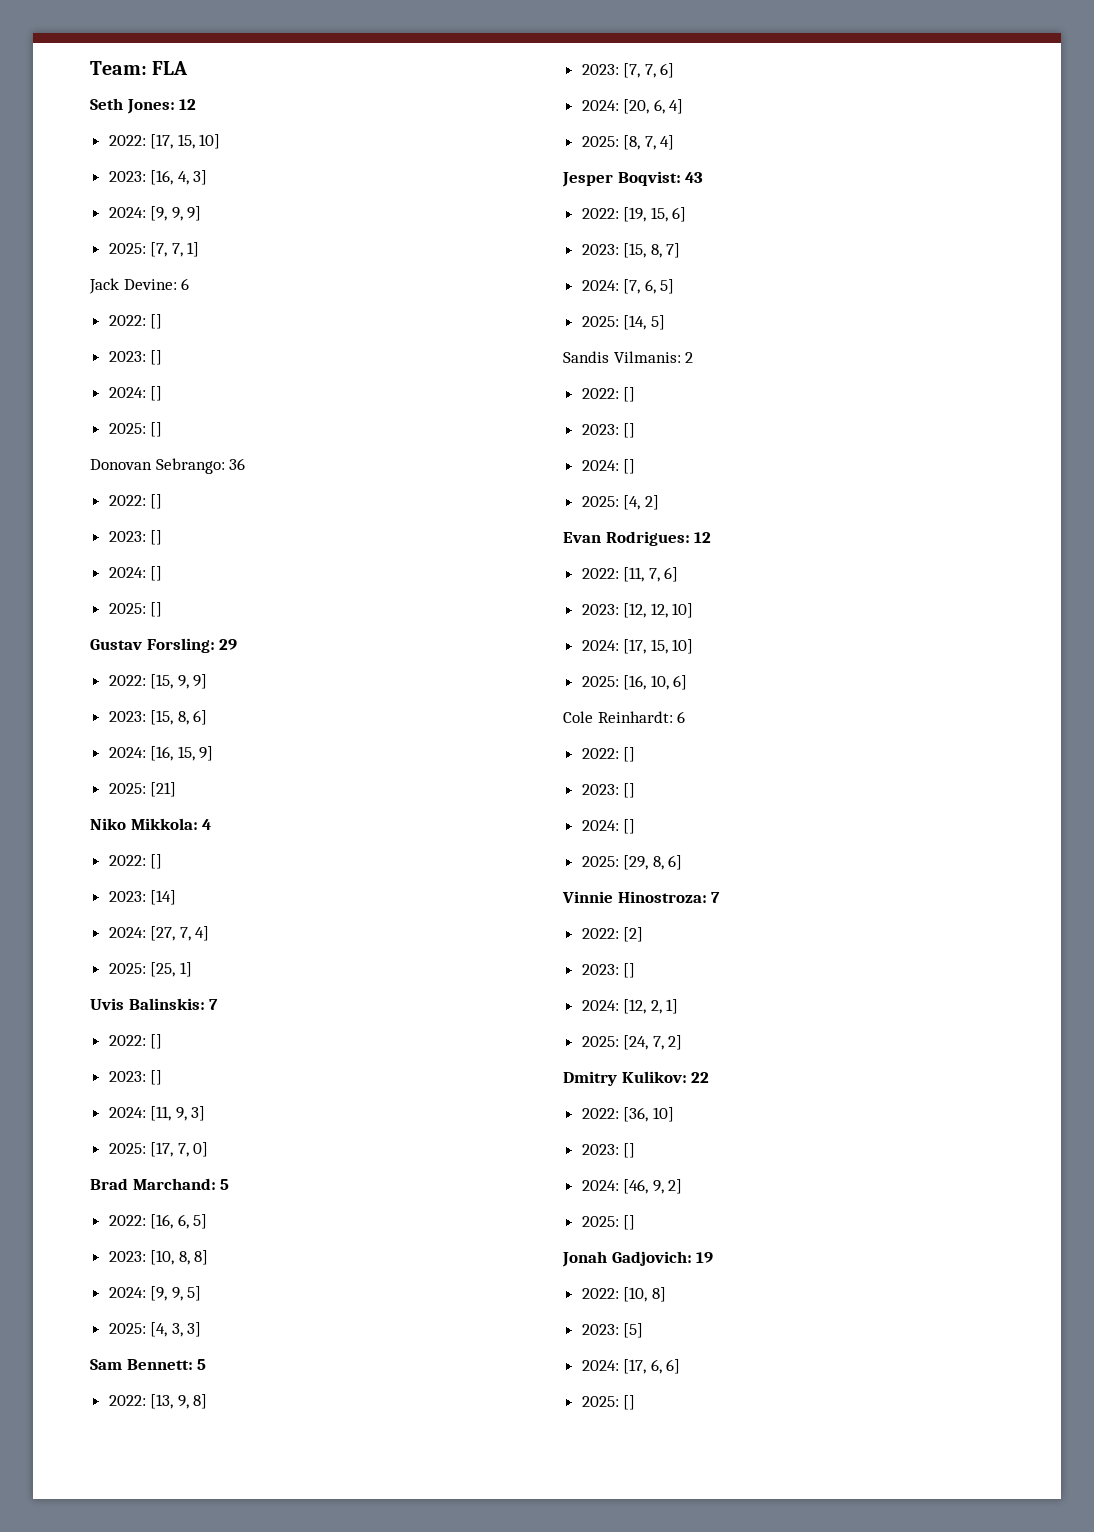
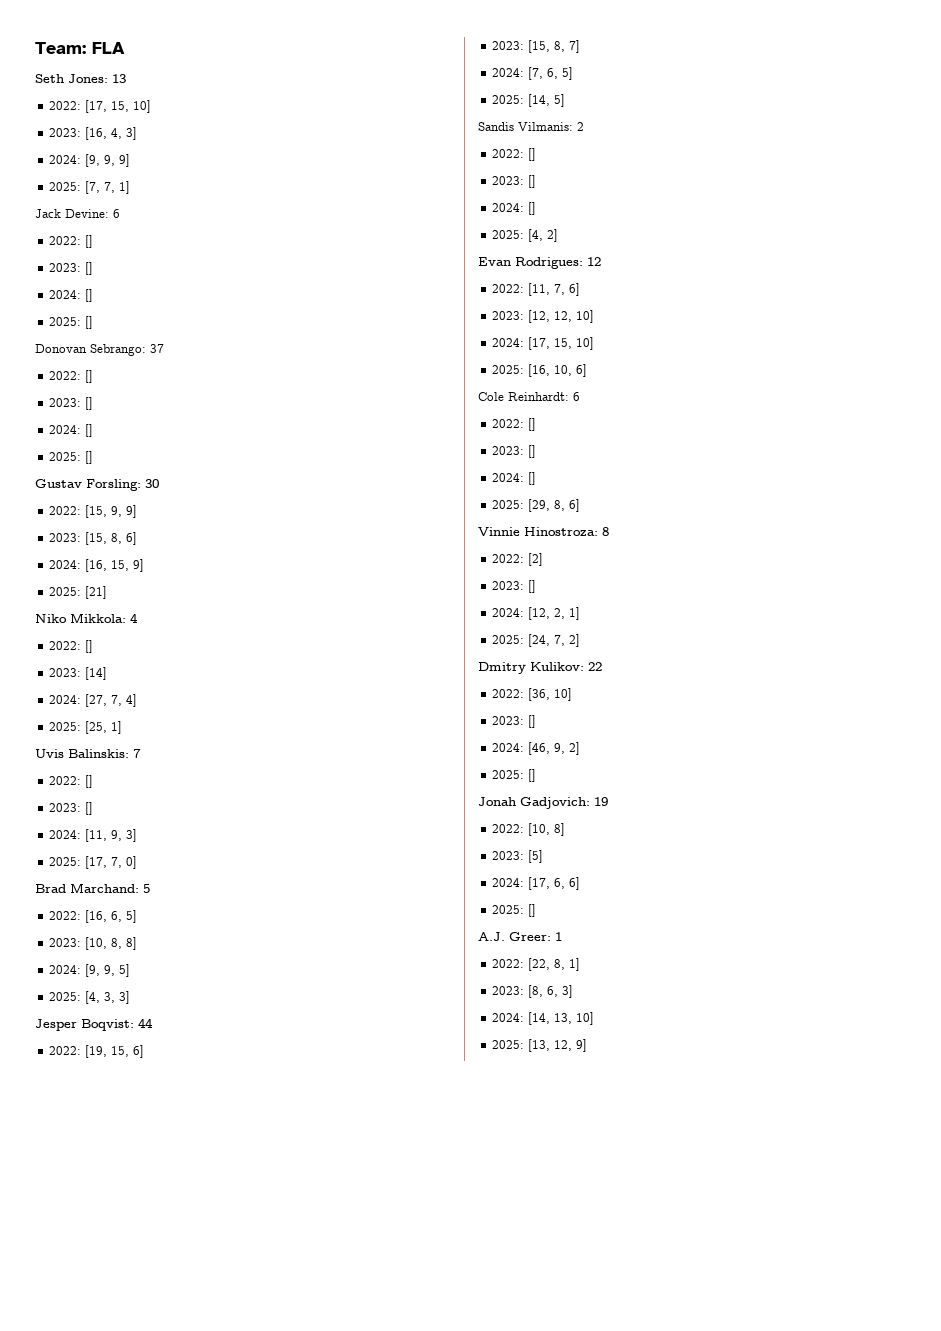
- Seth Jones: 12
+ Seth Jones: 13
- Donovan Sebrango: 36
+ Donovan Sebrango: 37
- Gustav Forsling: 29
+ Gustav Forsling: 30
- Sam Bennett: 5
- 2022: [13, 9, 8]
- 2023: [7, 7, 6]
- 2024: [20, 6, 4]
- 2025: [8, 7, 4]
- Jesper Boqvist: 43
+ Jesper Boqvist: 44
- Vinnie Hinostroza: 7
+ Vinnie Hinostroza: 8
+ A.J. Greer: 1
+ 2022: [22, 8, 1]
+ 2023: [8, 6, 3]
+ 2024: [14, 13, 10]
+ 2025: [13, 12, 9]

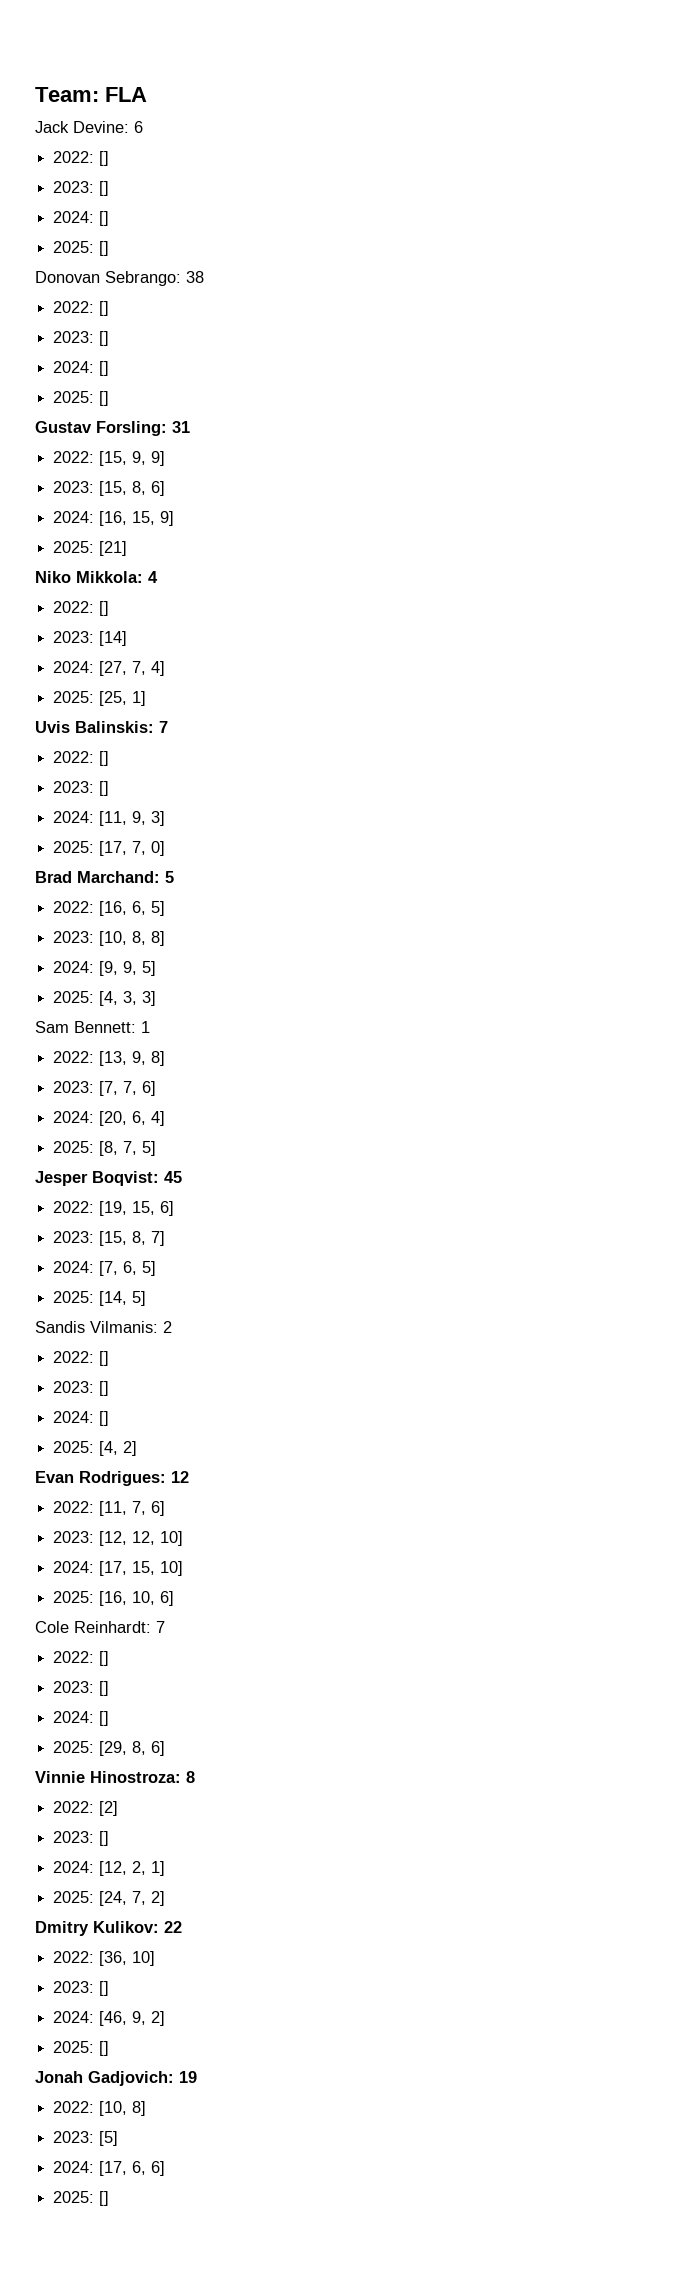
- Seth Jones: 13
- 2022: [17, 15, 10]
- 2023: [16, 4, 3]
- 2024: [9, 9, 9]
- 2025: [7, 7, 1]
- Donovan Sebrango: 37
+ Donovan Sebrango: 38
- Gustav Forsling: 30
+ Gustav Forsling: 31
+ Sam Bennett: 1
+ 2022: [13, 9, 8]
+ 2023: [7, 7, 6]
+ 2024: [20, 6, 4]
+ 2025: [8, 7, 5]
- Jesper Boqvist: 44
+ Jesper Boqvist: 45
- Cole Reinhardt: 6
+ Cole Reinhardt: 7
- A.J. Greer: 1
- 2022: [22, 8, 1]
- 2023: [8, 6, 3]
- 2024: [14, 13, 10]
- 2025: [13, 12, 9]

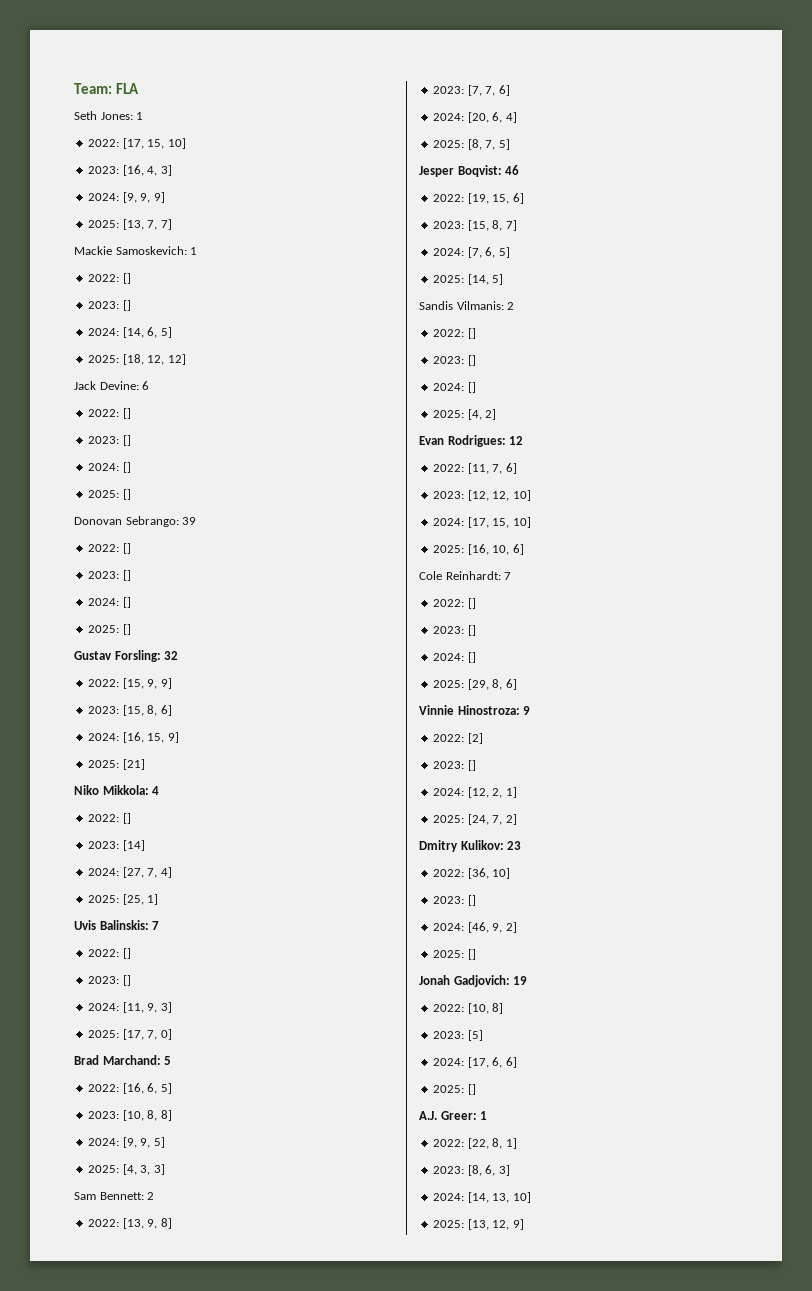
+ Seth Jones: 1
+ 2022: [17, 15, 10]
+ 2023: [16, 4, 3]
+ 2024: [9, 9, 9]
+ 2025: [13, 7, 7]
+ Mackie Samoskevich: 1
+ 2022: []
+ 2023: []
+ 2024: [14, 6, 5]
+ 2025: [18, 12, 12]
- Donovan Sebrango: 38
+ Donovan Sebrango: 39
- Gustav Forsling: 31
+ Gustav Forsling: 32
- Sam Bennett: 1
+ Sam Bennett: 2
- Jesper Boqvist: 45
+ Jesper Boqvist: 46
- Vinnie Hinostroza: 8
+ Vinnie Hinostroza: 9
- Dmitry Kulikov: 22
+ Dmitry Kulikov: 23
+ A.J. Greer: 1
+ 2022: [22, 8, 1]
+ 2023: [8, 6, 3]
+ 2024: [14, 13, 10]
+ 2025: [13, 12, 9]

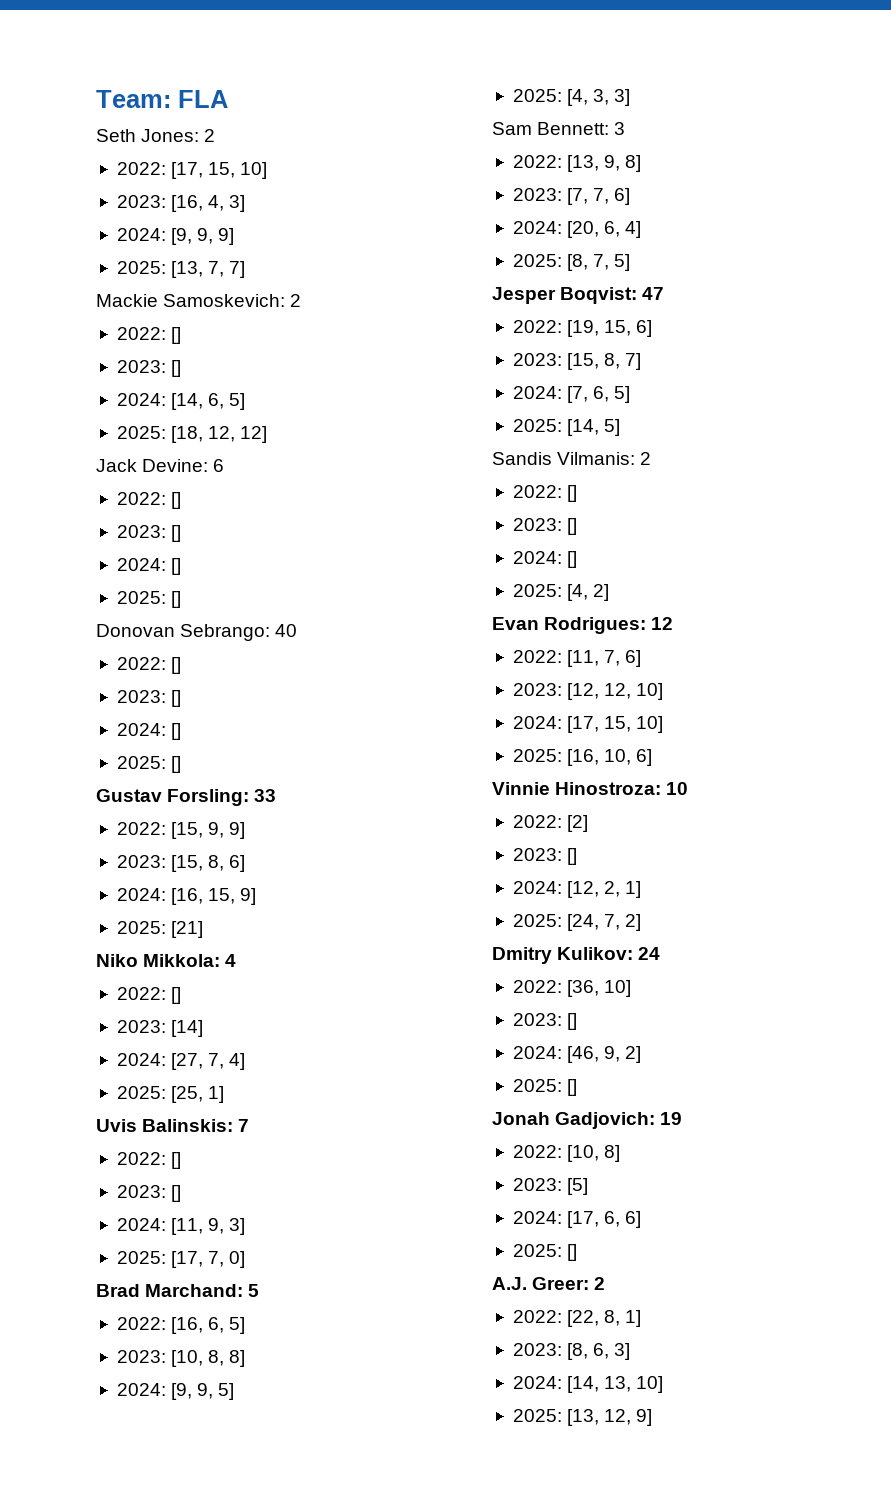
- Seth Jones: 1
+ Seth Jones: 2
- Mackie Samoskevich: 1
+ Mackie Samoskevich: 2
- Donovan Sebrango: 39
+ Donovan Sebrango: 40
- Gustav Forsling: 32
+ Gustav Forsling: 33
- Sam Bennett: 2
+ Sam Bennett: 3
- Jesper Boqvist: 46
+ Jesper Boqvist: 47
- Cole Reinhardt: 7
- 2022: []
- 2023: []
- 2024: []
- 2025: [29, 8, 6]
- Vinnie Hinostroza: 9
+ Vinnie Hinostroza: 10
- Dmitry Kulikov: 23
+ Dmitry Kulikov: 24
- A.J. Greer: 1
+ A.J. Greer: 2

